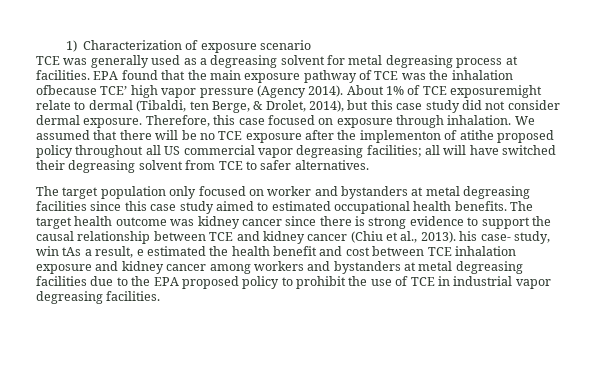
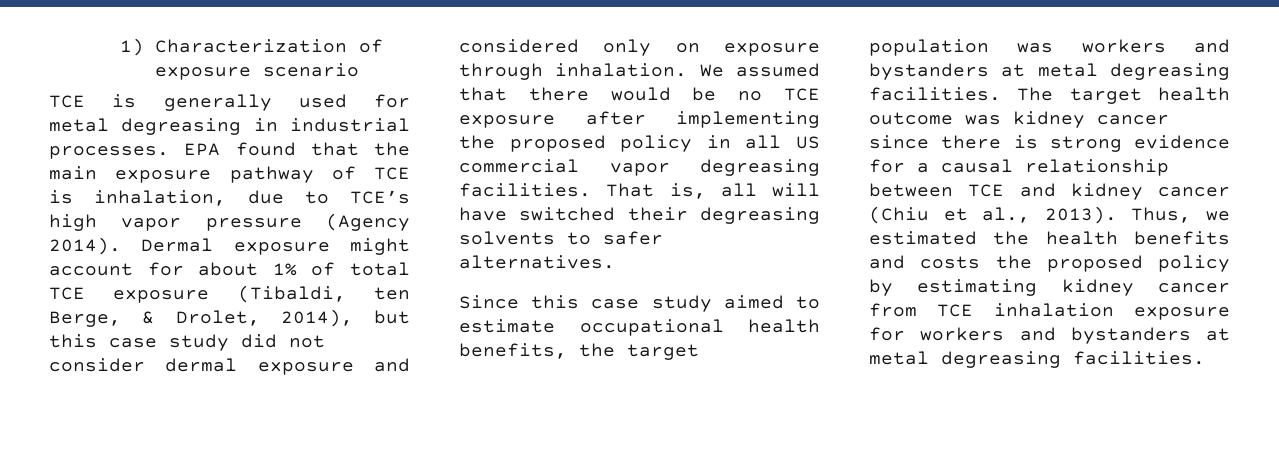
- TCE was generally used as a degreasing solvent for metal degreasing process at facilities.
+ TCE is generally used for metal degreasing in industrial processes.
- EPA found that the main exposure pathway of TCE was the inhalation ofbecause TCE’ high vapor pressure (Agency 2014).
+ EPA found that the main exposure pathway of TCE is inhalation, due to TCE’s high vapor pressure (Agency 2014).
- About 1% of TCE exposuremight relate to dermal (Tibaldi, ten Berge, & Drolet, 2014), but this case study did not consider dermal exposure. Therefore, this case focused on exposure through inhalation.
+ Dermal exposure might account for about 1% of total TCE exposure (Tibaldi, ten Berge, & Drolet, 2014), but this case study did not consider dermal exposure and considered only on exposure through inhalation.
- We assumed that there will be no TCE exposure after the implementon of atithe proposed policy throughout all US commercial vapor degreasing facilities; all will have switched their degreasing solvent from TCE to safer alternatives.
+ We assumed that there would be no TCE exposure after implementing the proposed policy in all US commercial vapor degreasing facilities. That is, all will have switched their degreasing solvents to safer alternatives.
- The target population only focused on worker and bystanders at metal degreasing facilities since this case study aimed to estimated occupational health benefits.
+ Since this case study aimed to estimate occupational health benefits, the target population was workers and bystanders at metal degreasing facilities.
- The target health outcome was kidney cancer since there is strong evidence to support the causal relationship between TCE and kidney cancer (Chiu et al., 2013). his case- study, win tAs a result, e estimated the health benefit and cost between TCE inhalation exposure and kidney cancer among workers and bystanders at metal degreasing facilities due to the EPA proposed policy to prohibit the use of TCE in industrial vapor degreasing facilities.
+ The target health outcome was kidney cancer since there is strong evidence for a causal relationship between TCE and kidney cancer (Chiu et al., 2013). Thus, we estimated the health benefits and costs the proposed policy by estimating kidney cancer from TCE inhalation exposure for workers and bystanders at metal degreasing facilities.

